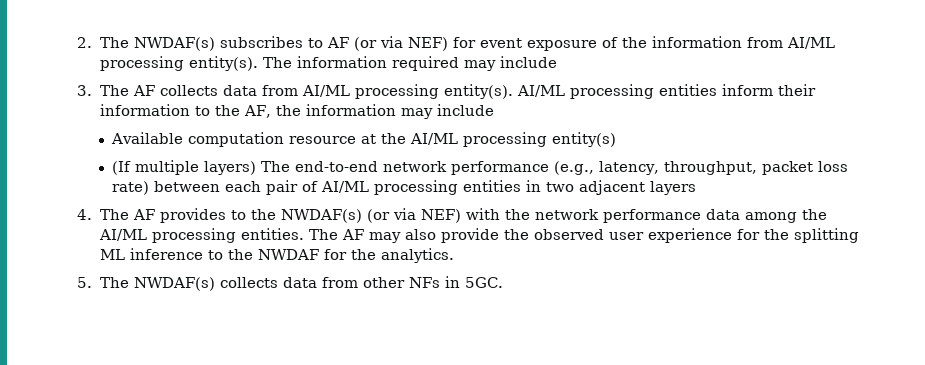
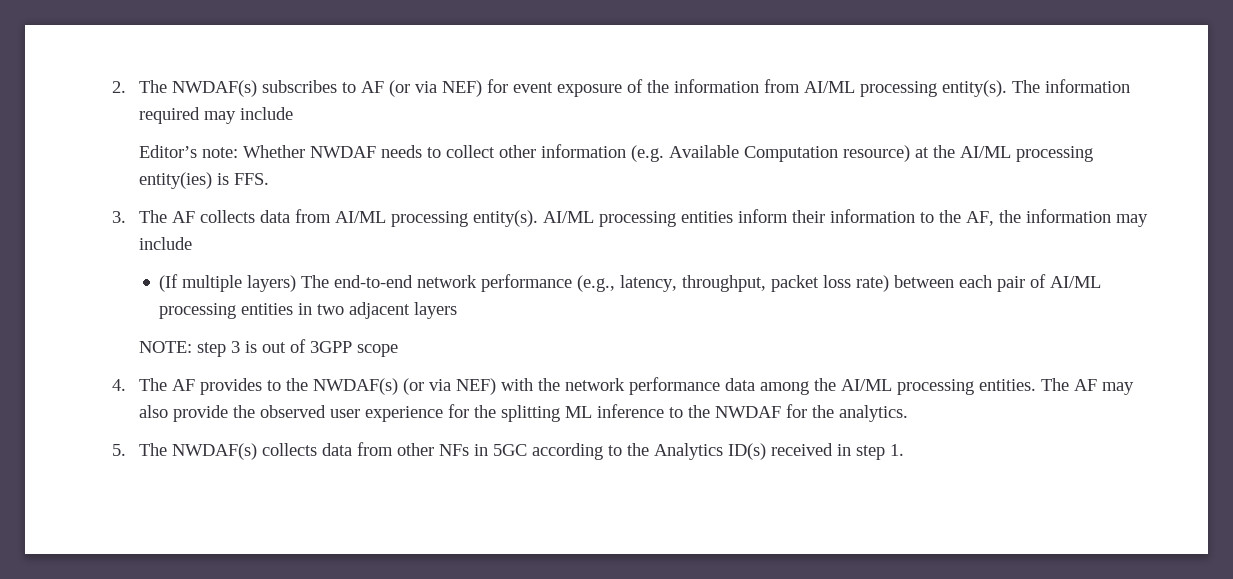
+ Editor’s note: Whether NWDAF needs to collect other information (e.g. Available Computation resource) at the AI/ML processing entity(ies) is FFS.
- Available computation resource at the AI/ML processing entity(s)
+ NOTE: step 3 is out of 3GPP scope
- 5. The NWDAF(s) collects data from other NFs in 5GC.
+ 5. The NWDAF(s) collects data from other NFs in 5GC according to the Analytics ID(s) received in step 1.

